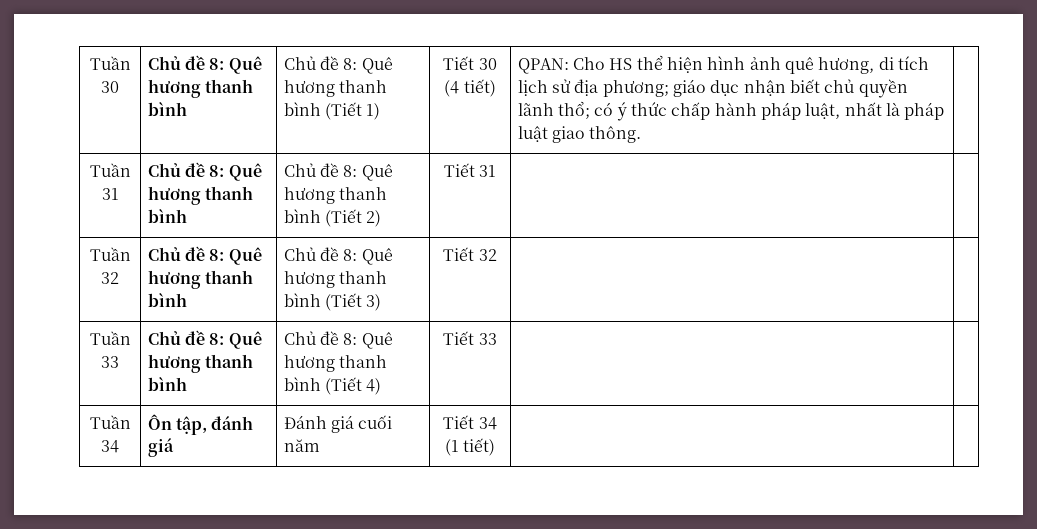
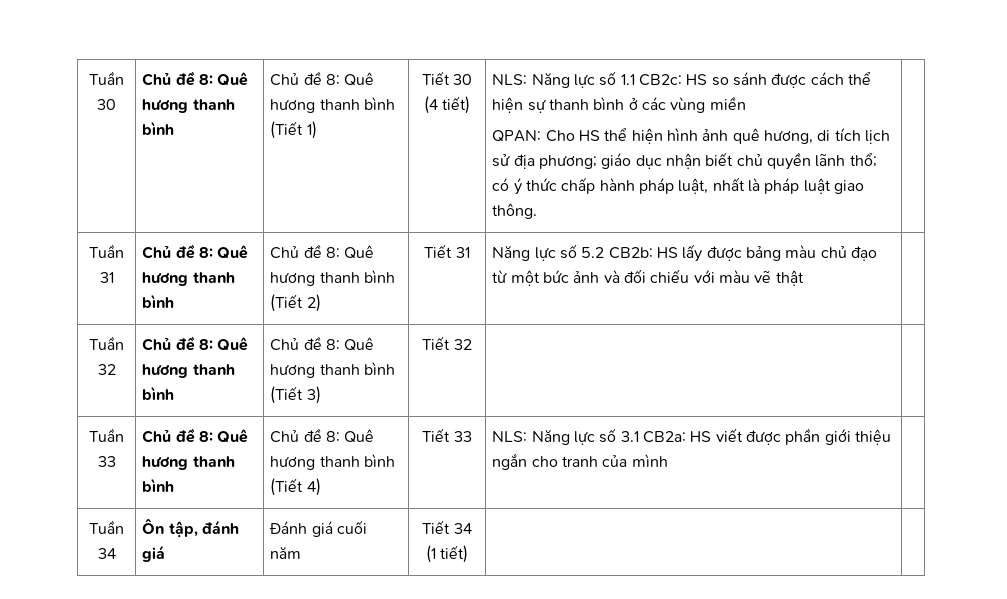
+ NLS: Năng lực số 1.1 CB2c: HS so sánh được cách thể hiện sự thanh bình ở các vùng miền
+ Năng lực số 5.2 CB2b: HS lấy được bảng màu chủ đạo từ một bức ảnh và đối chiếu với màu vẽ thật
- Tuần 33 | Chủ đề 8: Quê hương thanh bình | Chủ đề 8: Quê hương thanh bình (Tiết 4) | Tiết 33 | |
+ Tuần 33 | Chủ đề 8: Quê hương thanh bình | Chủ đề 8: Quê hương thanh bình (Tiết 4) | Tiết 33 | NLS: Năng lực số 3.1 CB2a: HS viết được phần giới thiệu ngắn cho tranh của mình |

